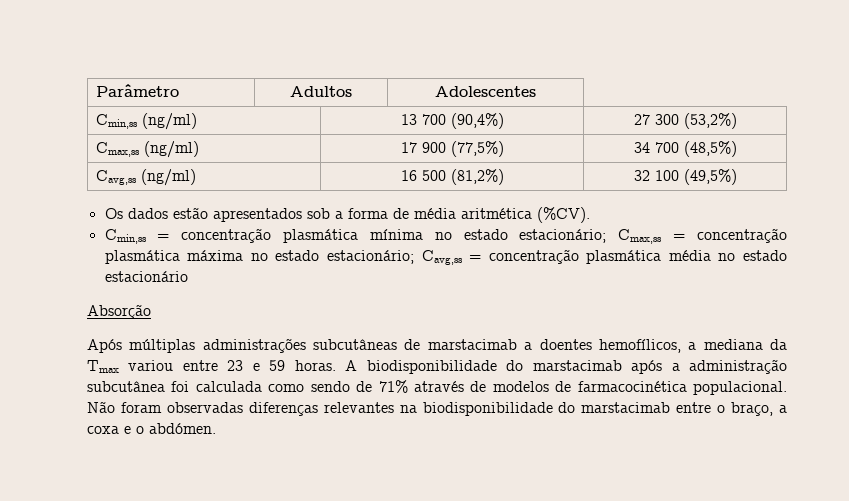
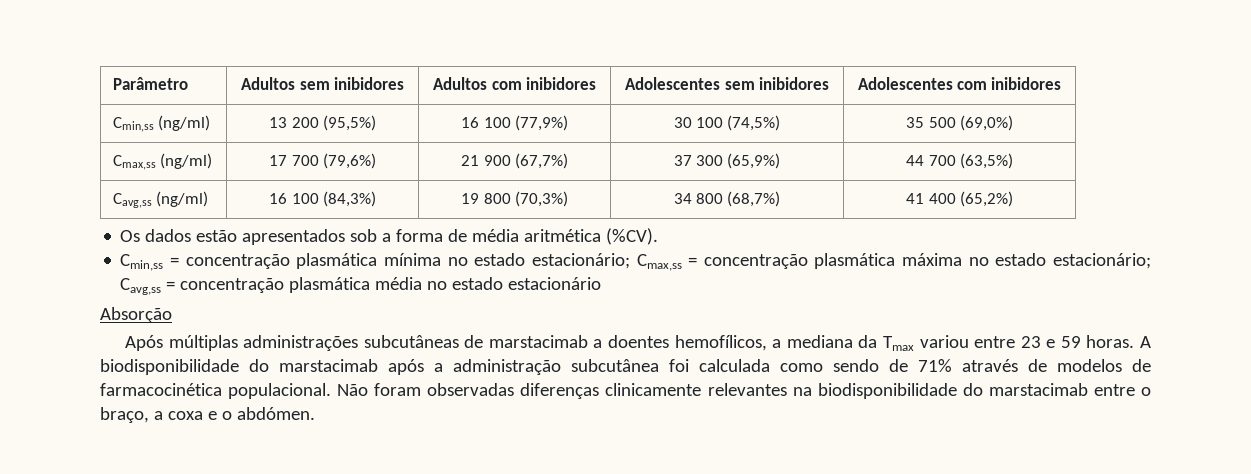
- Parâmetro | Adultos | Adolescentes
- Cmin,ss (ng/ml) | 13 700 (90,4%) | 27 300 (53,2%)
- Cmax,ss (ng/ml) | 17 900 (77,5%) | 34 700 (48,5%)
- Cavg,ss (ng/ml) | 16 500 (81,2%) | 32 100 (49,5%)
+ Parâmetro | Adultos sem inibidores | Adultos com inibidores | Adolescentes sem inibidores | Adolescentes com inibidores
+ Cmin,ss (ng/ml) | 13 200 (95,5%) | 16 100 (77,9%) | 30 100 (74,5%) | 35 500 (69,0%)
+ Cmax,ss (ng/ml) | 17 700 (79,6%) | 21 900 (67,7%) | 37 300 (65,9%) | 44 700 (63,5%)
+ Cavg,ss (ng/ml) | 16 100 (84,3%) | 19 800 (70,3%) | 34 800 (68,7%) | 41 400 (65,2%)
- Não foram observadas diferenças relevantes na biodisponibilidade do marstacimab entre o braço, a coxa e o abdómen.
+ Não foram observadas diferenças clinicamente relevantes na biodisponibilidade do marstacimab entre o braço, a coxa e o abdómen.

